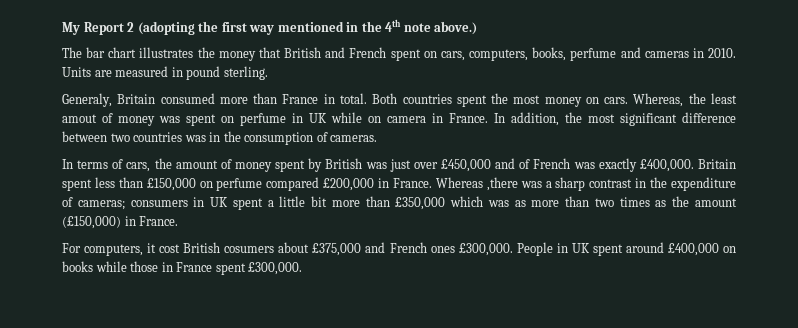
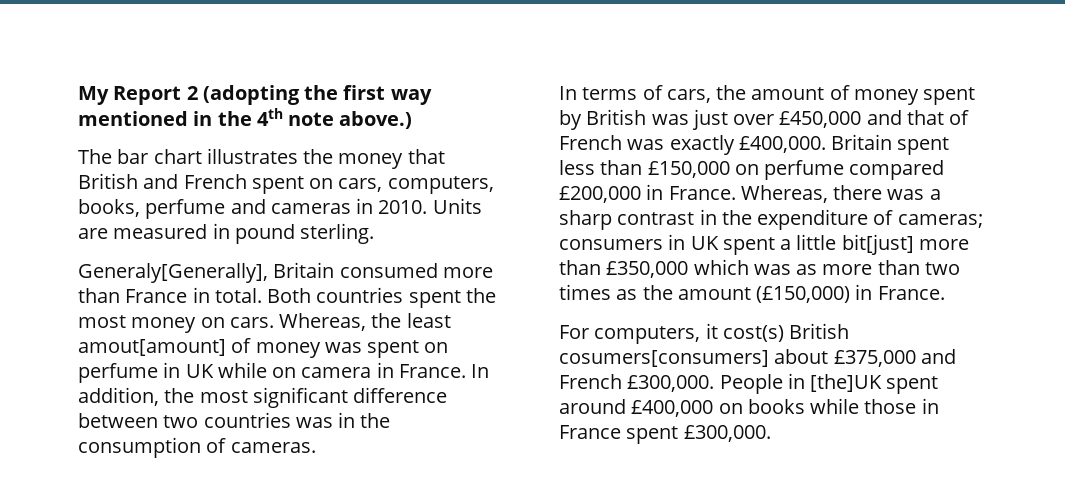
- Generaly, Britain consumed more than France in total.
+ Generaly[Generally], Britain consumed more than France in total.
- Whereas, the least amout of money was spent on perfume in UK while on camera in France.
+ Whereas, the least amout[amount] of money was spent on perfume in UK while on camera in France.
- In terms of cars, the amount of money spent by British was just over £450,000 and of French was exactly £400,000.
+ In terms of cars, the amount of money spent by British was just over £450,000 and that of French was exactly £400,000.
- Whereas ,there was a sharp contrast in the expenditure of cameras; consumers in UK spent a little bit more than £350,000 which was as more than two times as the amount (£150,000) in France.
+ Whereas, there was a sharp contrast in the expenditure of cameras; consumers in UK spent a little bit[just] more than £350,000 which was as more than two times as the amount (£150,000) in France.
- For computers, it cost British cosumers about £375,000 and French ones £300,000.
+ For computers, it cost(s) British cosumers[consumers] about £375,000 and French £300,000.
- People in UK spent around £400,000 on books while those in France spent £300,000.
+ People in [the]UK spent around £400,000 on books while those in France spent £300,000.

